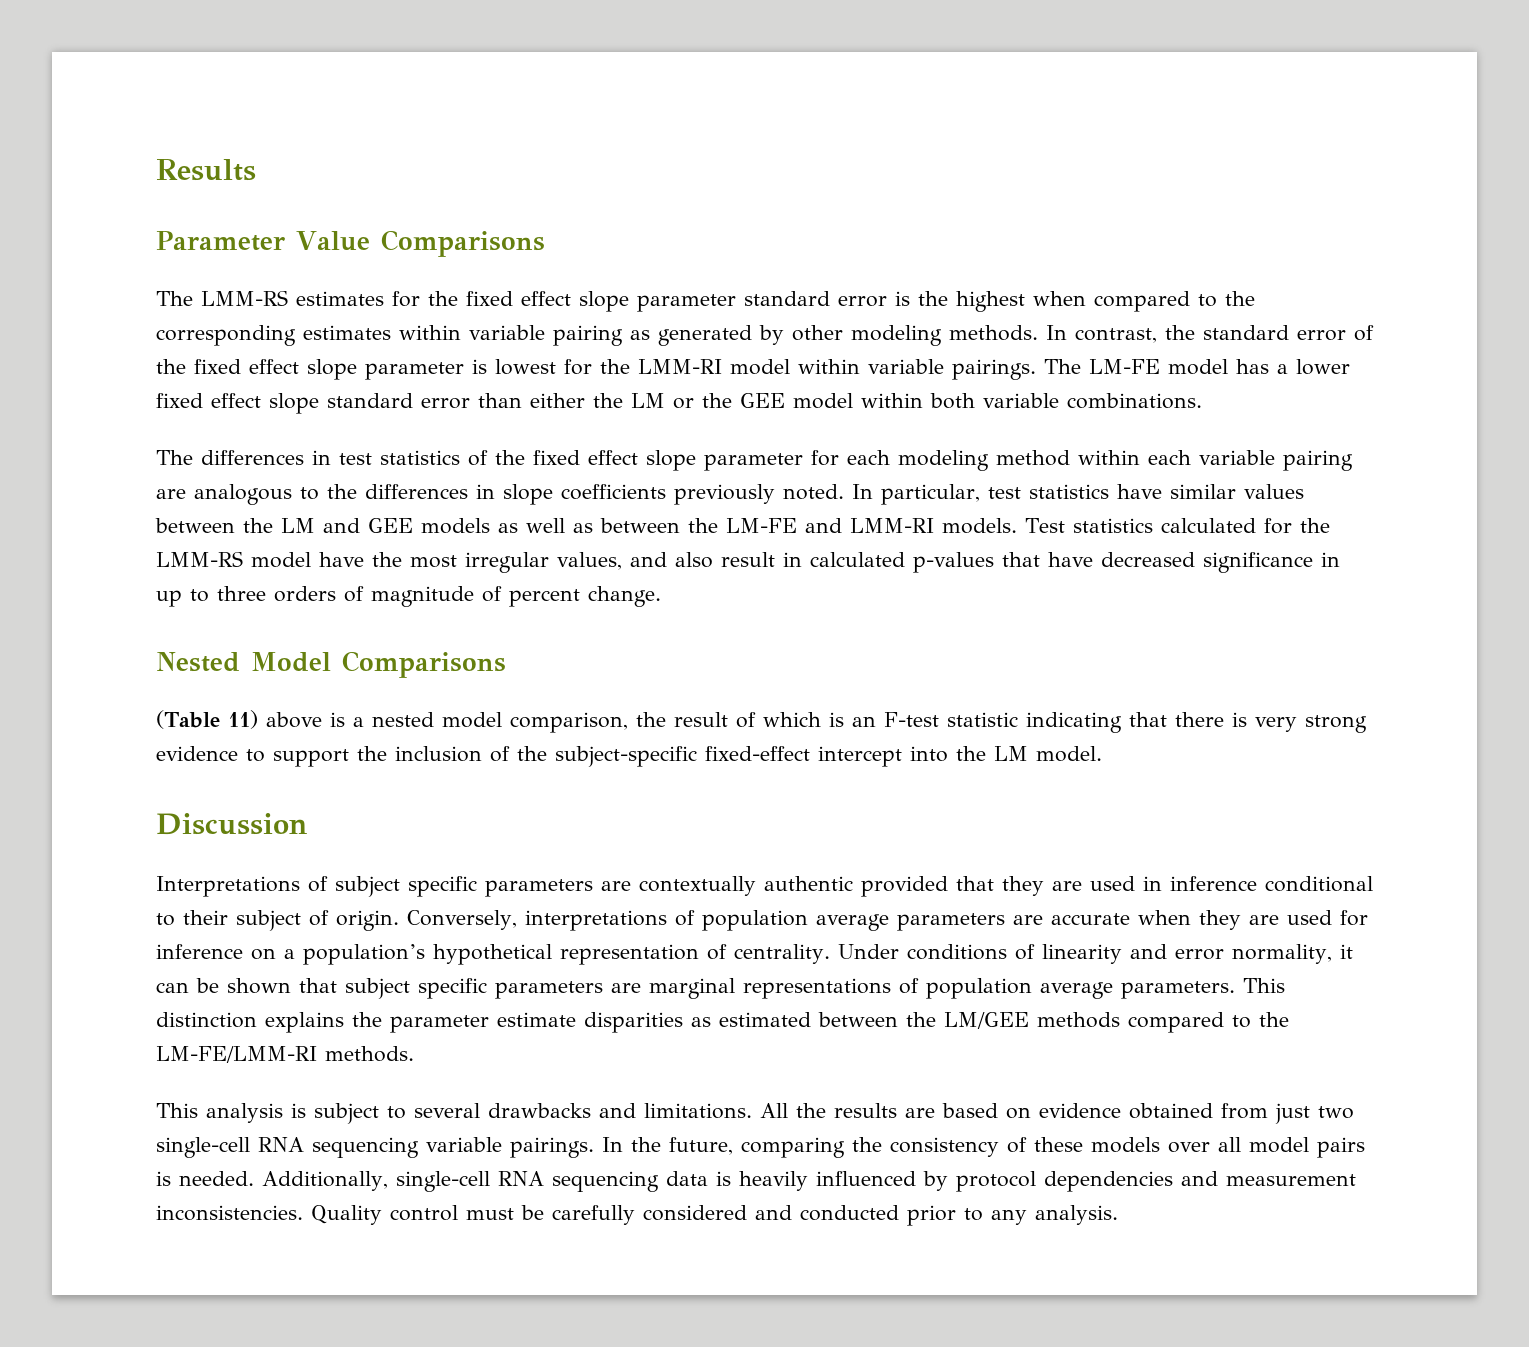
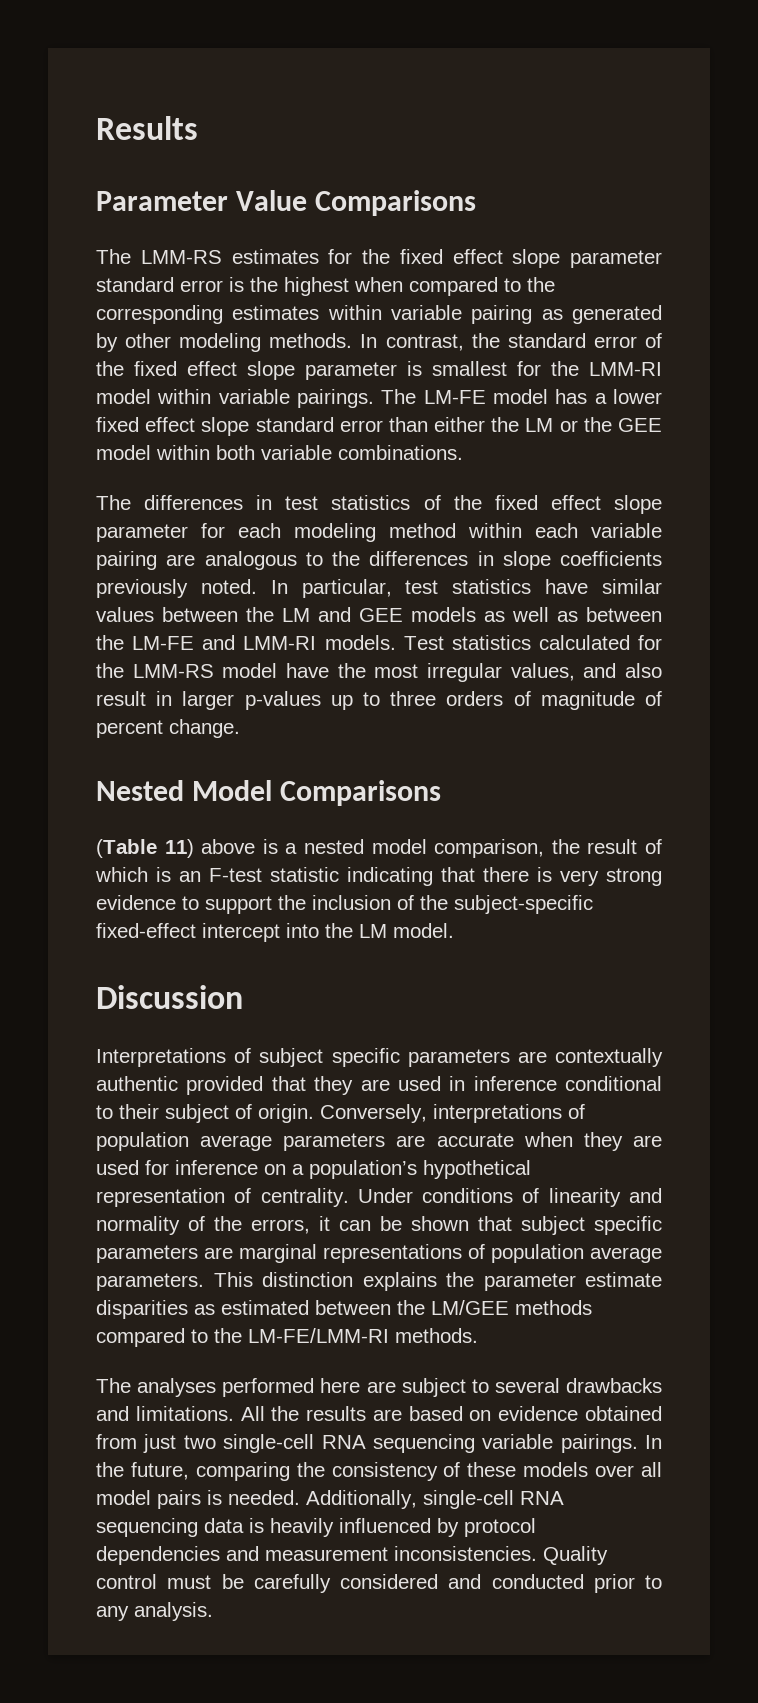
- In contrast, the standard error of the fixed effect slope parameter is lowest for the LMM-RI model within variable pairings.
+ In contrast, the standard error of the fixed effect slope parameter is smallest for the LMM-RI model within variable pairings.
- Test statistics calculated for the LMM-RS model have the most irregular values, and also result in calculated p-values that have decreased significance in up to three orders of magnitude of percent change.
+ Test statistics calculated for the LMM-RS model have the most irregular values, and also result in larger p-values up to three orders of magnitude of percent change.
- Under conditions of linearity and error normality, it can be shown that subject specific parameters are marginal representations of population average parameters.
+ Under conditions of linearity and normality of the errors, it can be shown that subject specific parameters are marginal representations of population average parameters.
- This analysis is subject to several drawbacks and limitations.
+ The analyses performed here are subject to several drawbacks and limitations.

